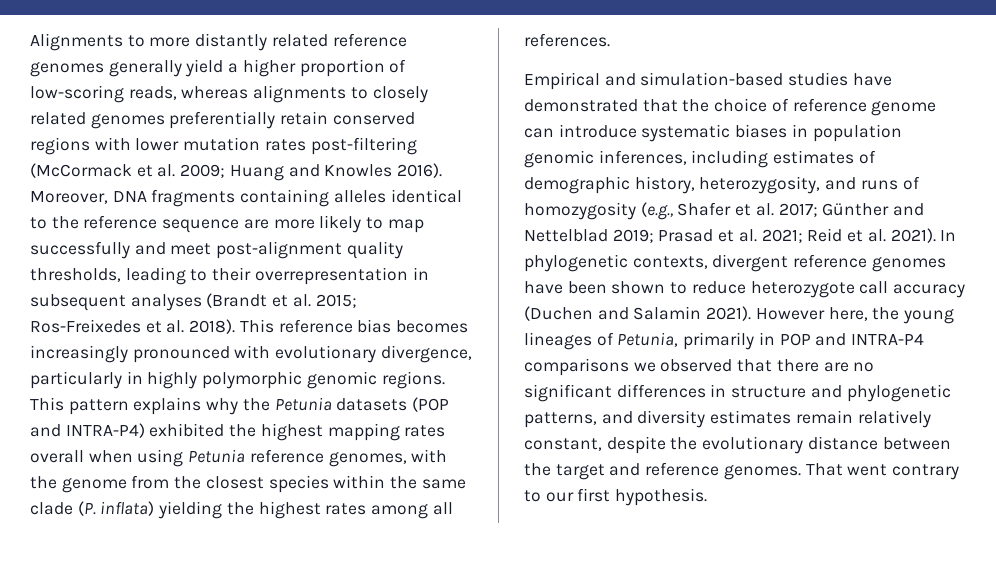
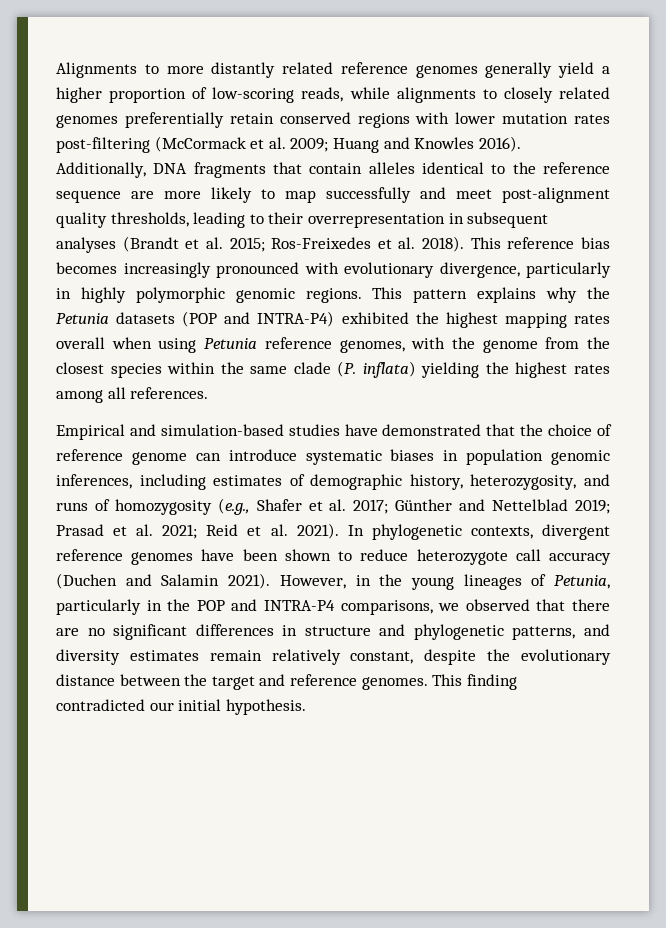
- Alignments to more distantly related reference genomes generally yield a higher proportion of low-scoring reads, whereas alignments to closely related genomes preferentially retain conserved regions with lower mutation rates post-filtering (McCormack et al. 2009; Huang and Knowles 2016).
+ Alignments to more distantly related reference genomes generally yield a higher proportion of low-scoring reads, while alignments to closely related genomes preferentially retain conserved regions with lower mutation rates post-filtering (McCormack et al. 2009; Huang and Knowles 2016).
- Moreover, DNA fragments containing alleles identical to the reference sequence are more likely to map successfully and meet post-alignment quality thresholds, leading to their overrepresentation in subsequent analyses (Brandt et al. 2015; Ros-Freixedes et al. 2018).
+ Additionally, DNA fragments that contain alleles identical to the reference sequence are more likely to map successfully and meet post-alignment quality thresholds, leading to their overrepresentation in subsequent analyses (Brandt et al. 2015; Ros-Freixedes et al. 2018).
- However here, the young lineages of Petunia, primarily in POP and INTRA-P4 comparisons we observed that there are no significant differences in structure and phylogenetic patterns, and diversity estimates remain relatively constant, despite the evolutionary distance between the target and reference genomes.
+ However, in the young lineages of Petunia, particularly in the POP and INTRA-P4 comparisons, we observed that there are no significant differences in structure and phylogenetic patterns, and diversity estimates remain relatively constant, despite the evolutionary distance between the target and reference genomes.
- That went contrary to our first hypothesis.
+ This finding contradicted our initial hypothesis.

